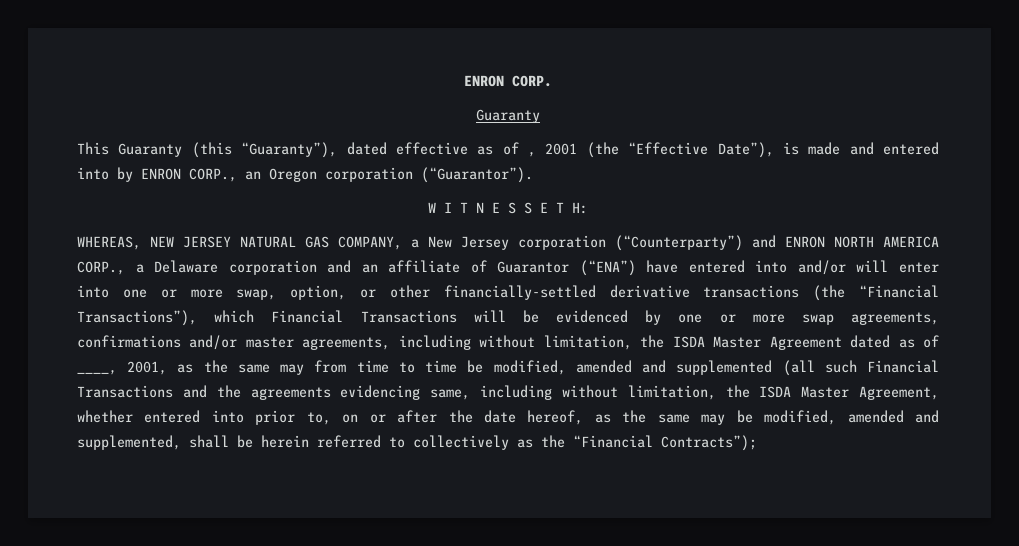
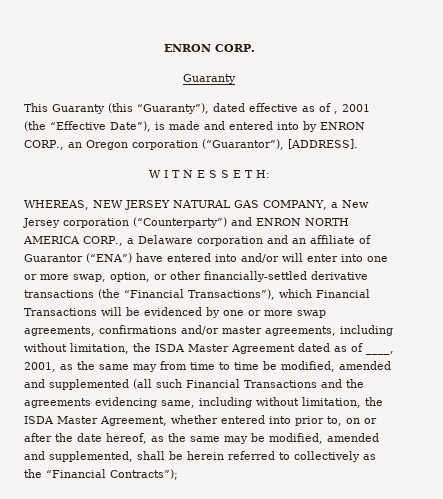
- This Guaranty (this “Guaranty”), dated effective as of , 2001 (the “Effective Date”), is made and entered into by ENRON CORP., an Oregon corporation (“Guarantor”).
+ This Guaranty (this “Guaranty”), dated effective as of , 2001 (the “Effective Date”), is made and entered into by ENRON CORP., an Oregon corporation (“Guarantor”), [ADDRESS].

